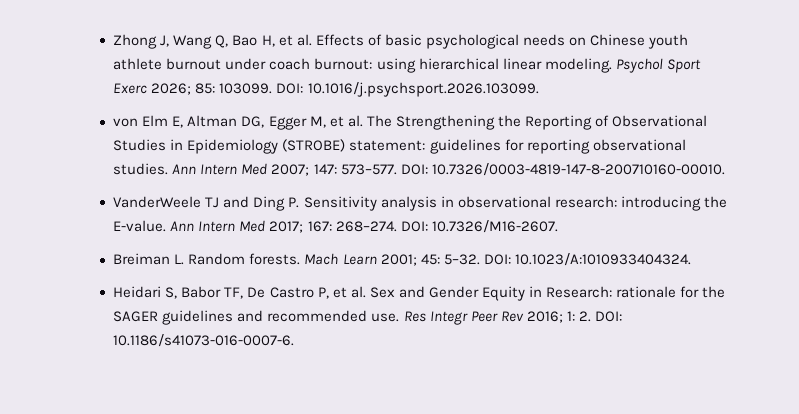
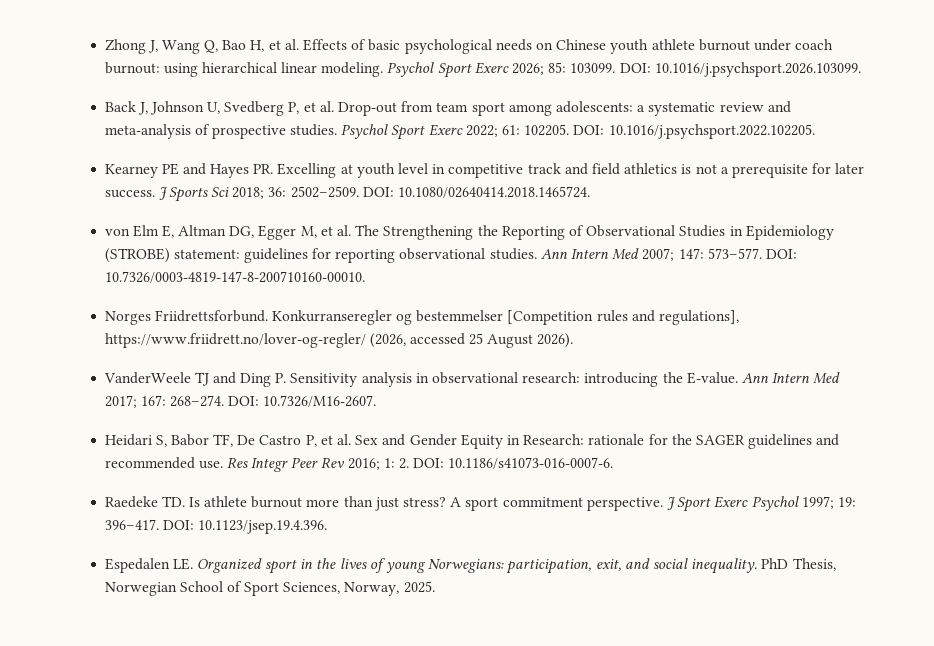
+ Back J, Johnson U, Svedberg P, et al. Drop-out from team sport among adolescents: a systematic review and meta-analysis of prospective studies. Psychol Sport Exerc 2022; 61: 102205. DOI: 10.1016/j.psychsport.2022.102205.
+ Kearney PE and Hayes PR. Excelling at youth level in competitive track and field athletics is not a prerequisite for later success. J Sports Sci 2018; 36: 2502–2509. DOI: 10.1080/02640414.2018.1465724.
+ Norges Friidrettsforbund. Konkurranseregler og bestemmelser [Competition rules and regulations], https://www.friidrett.no/lover-og-regler/ (2026, accessed 25 August 2026).
- Breiman L. Random forests. Mach Learn 2001; 45: 5–32. DOI: 10.1023/A:1010933404324.
+ Raedeke TD. Is athlete burnout more than just stress? A sport commitment perspective. J Sport Exerc Psychol 1997; 19: 396–417. DOI: 10.1123/jsep.19.4.396.
+ Espedalen LE. Organized sport in the lives of young Norwegians: participation, exit, and social inequality. PhD Thesis, Norwegian School of Sport Sciences, Norway, 2025.

